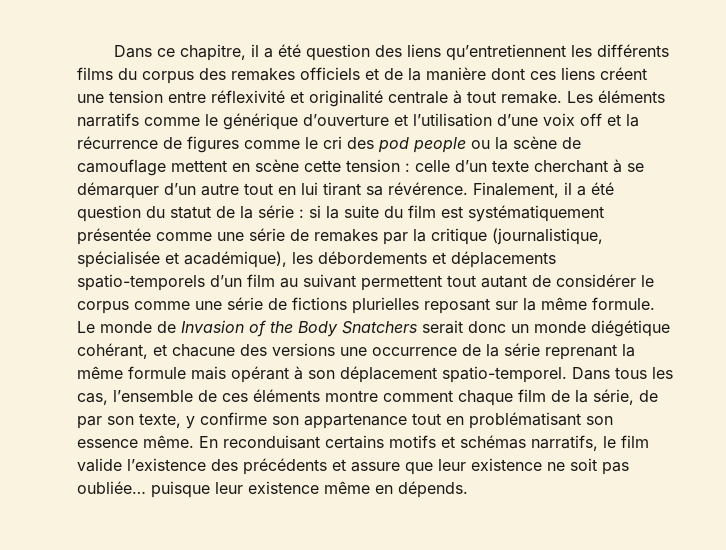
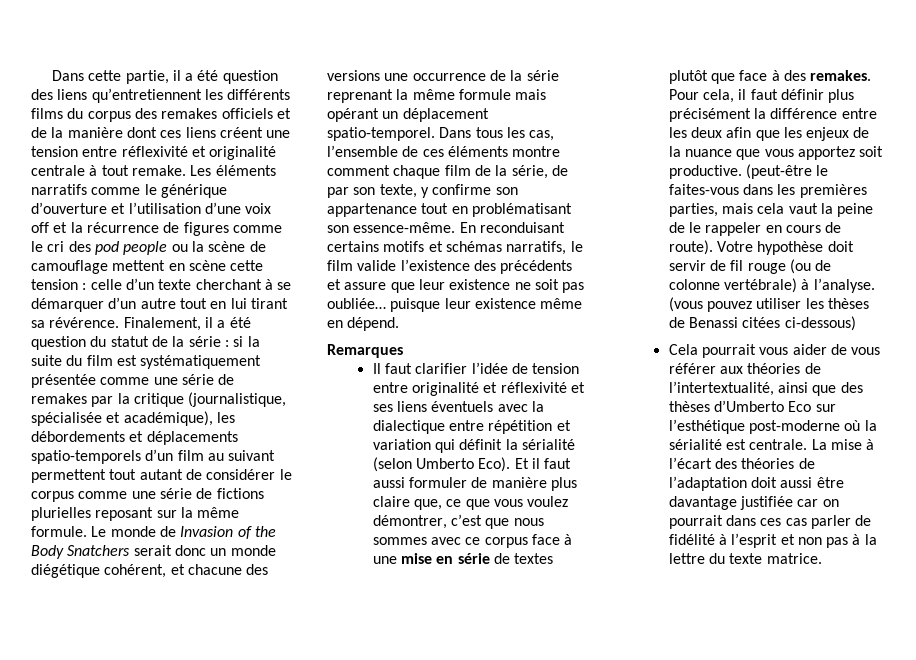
- Dans ce chapitre, il a été question des liens qu’entretiennent les différents films du corpus des remakes officiels et de la manière dont ces liens créent une tension entre réflexivité et originalité centrale à tout remake.
+ Dans cette partie, il a été question des liens qu’entretiennent les différents films du corpus des remakes officiels et de la manière dont ces liens créent une tension entre réflexivité et originalité centrale à tout remake.
- Le monde de Invasion of the Body Snatchers serait donc un monde diégétique cohérant, et chacune des versions une occurrence de la série reprenant la même formule mais opérant à son déplacement spatio-temporel.
+ Le monde de Invasion of the Body Snatchers serait donc un monde diégétique cohérent, et chacune des versions une occurrence de la série reprenant la même formule mais opérant un déplacement spatio-temporel.
- Dans tous les cas, l’ensemble de ces éléments montre comment chaque film de la série, de par son texte, y confirme son appartenance tout en problématisant son essence même.
+ Dans tous les cas, l’ensemble de ces éléments montre comment chaque film de la série, de par son texte, y confirme son appartenance tout en problématisant son essence-même.
- En reconduisant certains motifs et schémas narratifs, le film valide l’existence des précédents et assure que leur existence ne soit pas oubliée… puisque leur existence même en dépends.
+ En reconduisant certains motifs et schémas narratifs, le film valide l’existence des précédents et assure que leur existence ne soit pas oubliée… puisque leur existence même en dépend.
+ Remarques
+ Il faut clarifier l’idée de tension entre originalité et réflexivité et ses liens éventuels avec la dialectique entre répétition et variation qui définit la sérialité (selon Umberto Eco). Et il faut aussi formuler de manière plus claire que, ce que vous voulez démontrer, c’est que nous sommes avec ce corpus face à une mise en série de textes plutôt que face à des remakes. Pour cela, il faut définir plus précisément la différence entre les deux afin que les enjeux de la nuance que vous apportez soit productive. (peut-être le faites-vous dans les premières parties, mais cela vaut la peine de le rappeler en cours de route). Votre hypothèse doit servir de fil rouge (ou de colonne vertébrale) à l’analyse. (vous pouvez utiliser les thèses de Benassi citées ci-dessous)
+ Cela pourrait vous aider de vous référer aux théories de l’intertextualité, ainsi que des thèses d’Umberto Eco sur l’esthétique post-moderne où la sérialité est centrale. La mise à l’écart des théories de l’adaptation doit aussi être davantage justifiée car on pourrait dans ces cas parler de fidélité à l’esprit et non pas à la lettre du texte matrice.

